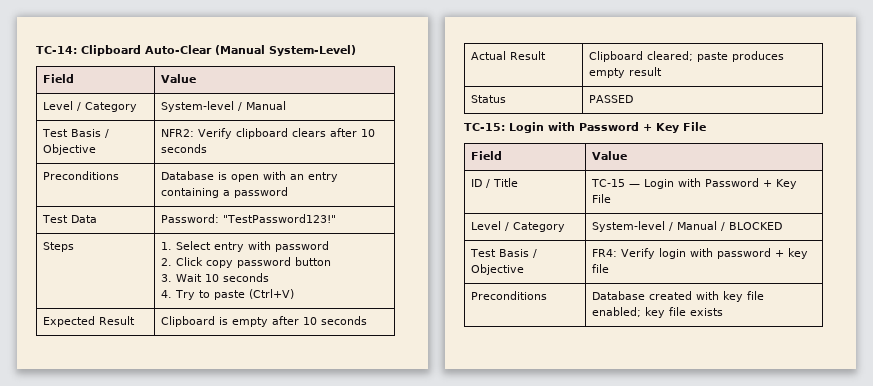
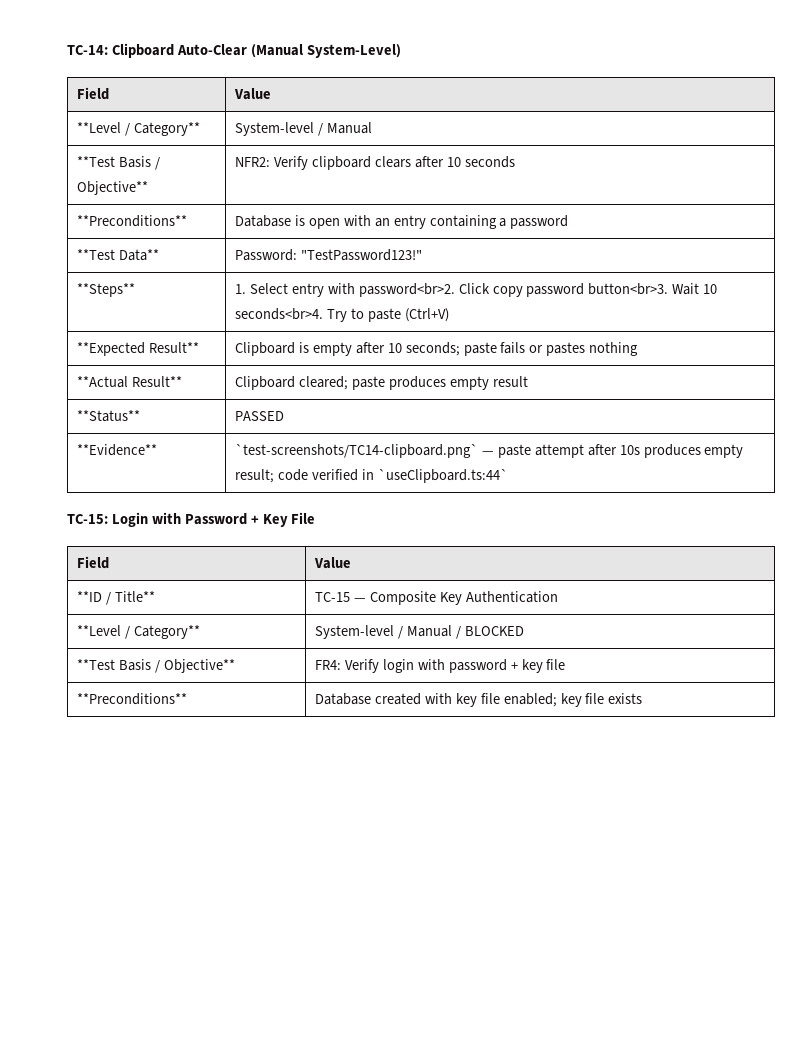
  TC-14: Clipboard Auto-Clear (Manual System-Level)
  Field | Value
- Level / Category | System-level / Manual
+ **Level / Category** | System-level / Manual
- Test Basis / Objective | NFR2: Verify clipboard clears after 10 seconds
+ **Test Basis / Objective** | NFR2: Verify clipboard clears after 10 seconds
- Preconditions | Database is open with an entry containing a password
+ **Preconditions** | Database is open with an entry containing a password
- Test Data | Password: "TestPassword123!"
+ **Test Data** | Password: "TestPassword123!"
- Steps | 1. Select entry with password
- 2. Click copy password button
- 3. Wait 10 seconds
- 4. Try to paste (Ctrl+V)
+ **Steps** | 1. Select entry with password<br>2. Click copy password button<br>3. Wait 10 seconds<br>4. Try to paste (Ctrl+V)
- Expected Result | Clipboard is empty after 10 seconds
- Actual Result | Clipboard cleared; paste produces empty result
+ **Expected Result** | Clipboard is empty after 10 seconds; paste fails or pastes nothing
+ **Actual Result** | Clipboard cleared; paste produces empty result
- Status | PASSED
+ **Status** | PASSED
+ **Evidence** | `test-screenshots/TC14-clipboard.png` — paste attempt after 10s produces empty result; code verified in `useClipboard.ts:44`
- ID / Title | TC-15 — Login with Password + Key File
- Level / Category | System-level / Manual / BLOCKED
+ **ID / Title** | TC-15 — Composite Key Authentication
+ **Level / Category** | System-level / Manual / BLOCKED
- Test Basis / Objective | FR4: Verify login with password + key file
+ **Test Basis / Objective** | FR4: Verify login with password + key file
- Preconditions | Database created with key file enabled; key file exists
+ **Preconditions** | Database created with key file enabled; key file exists

